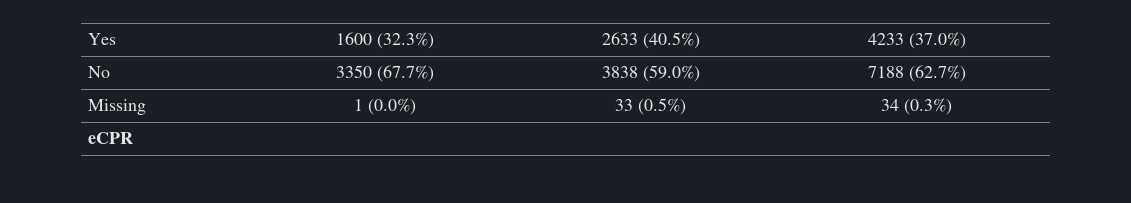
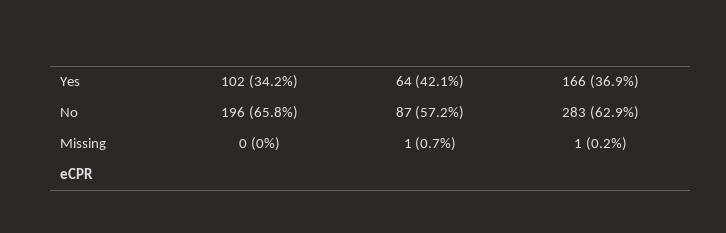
- Yes | 1600 (32.3%) | 2633 (40.5%) | 4233 (37.0%)
- No | 3350 (67.7%) | 3838 (59.0%) | 7188 (62.7%)
+ Yes | 102 (34.2%) | 64 (42.1%) | 166 (36.9%)
+ No | 196 (65.8%) | 87 (57.2%) | 283 (62.9%)
- Missing | 1 (0.0%) | 33 (0.5%) | 34 (0.3%)
+ Missing | 0 (0%) | 1 (0.7%) | 1 (0.2%)

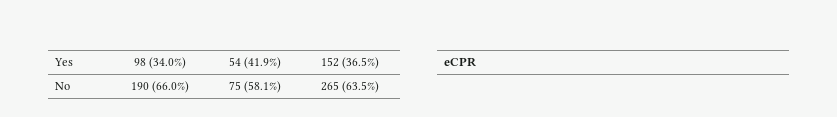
- Yes | 102 (34.2%) | 64 (42.1%) | 166 (36.9%)
- No | 196 (65.8%) | 87 (57.2%) | 283 (62.9%)
- Missing | 0 (0%) | 1 (0.7%) | 1 (0.2%)
+ Yes | 98 (34.0%) | 54 (41.9%) | 152 (36.5%)
+ No | 190 (66.0%) | 75 (58.1%) | 265 (63.5%)

